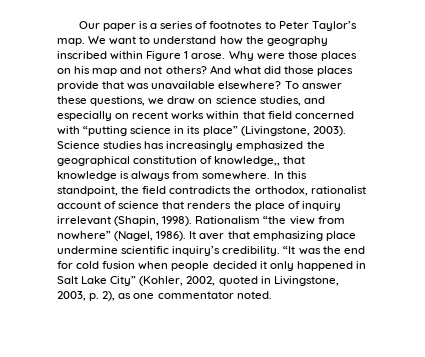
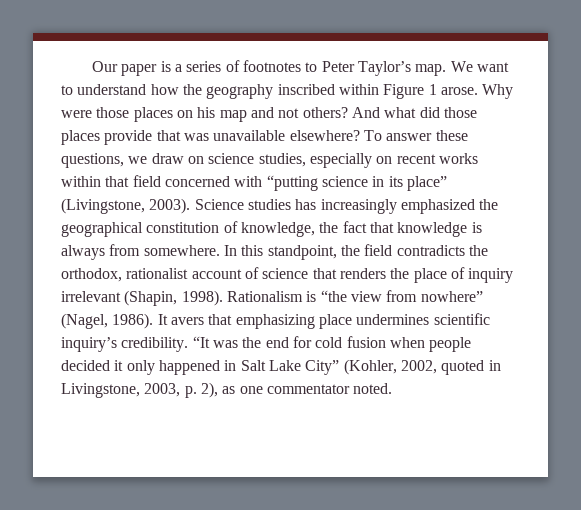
- To answer these questions, we draw on science studies, and especially on recent works within that field concerned with “putting science in its place” (Livingstone, 2003).
+ To answer these questions, we draw on science studies, especially on recent works within that field concerned with “putting science in its place” (Livingstone, 2003).
- Science studies has increasingly emphasized the geographical constitution of knowledge,, that knowledge is always from somewhere.
+ Science studies has increasingly emphasized the geographical constitution of knowledge, the fact that knowledge is always from somewhere.
- Rationalism “the view from nowhere” (Nagel, 1986).
+ Rationalism is “the view from nowhere” (Nagel, 1986).
- It aver that emphasizing place undermine scientific inquiry’s credibility.
+ It avers that emphasizing place undermines scientific inquiry’s credibility.

